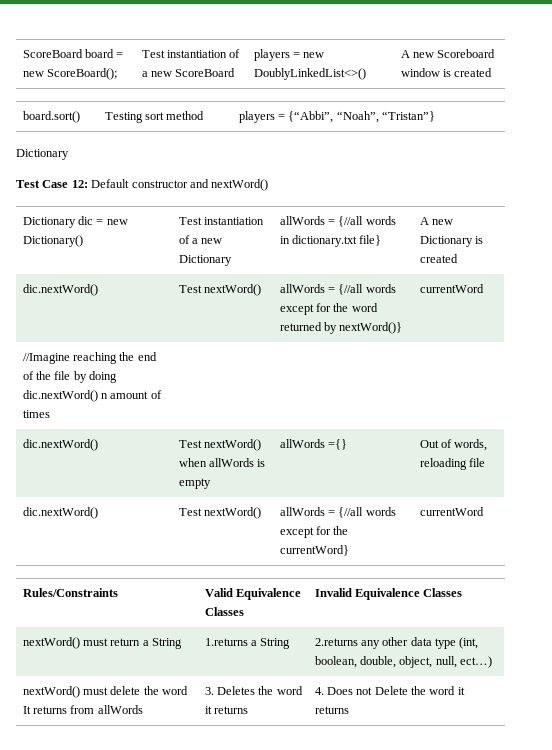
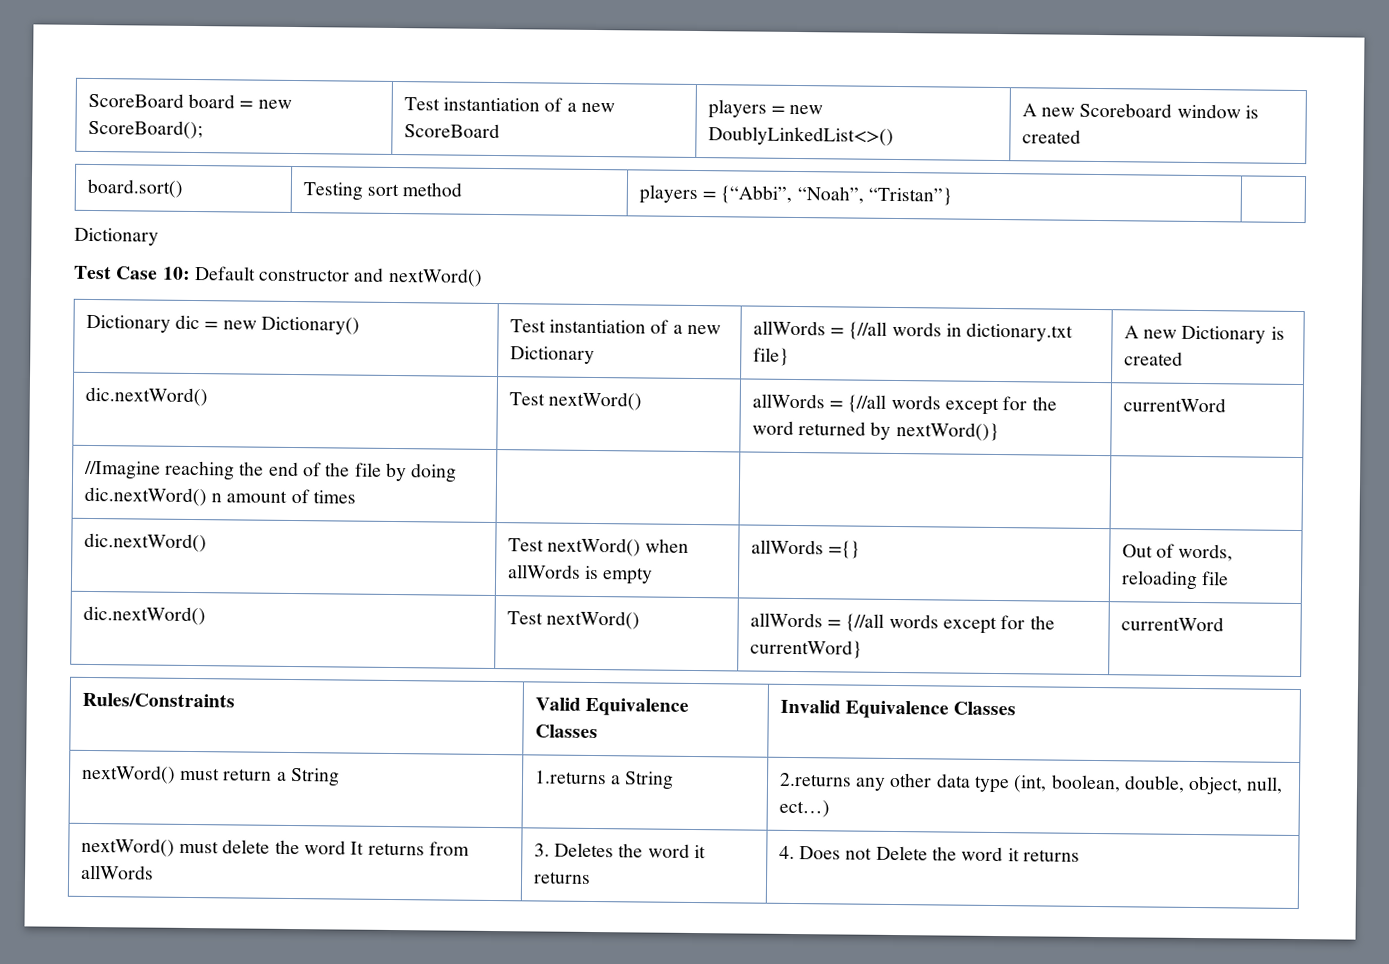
- Test Case 12: Default constructor and nextWord()
+ Test Case 10: Default constructor and nextWord()

